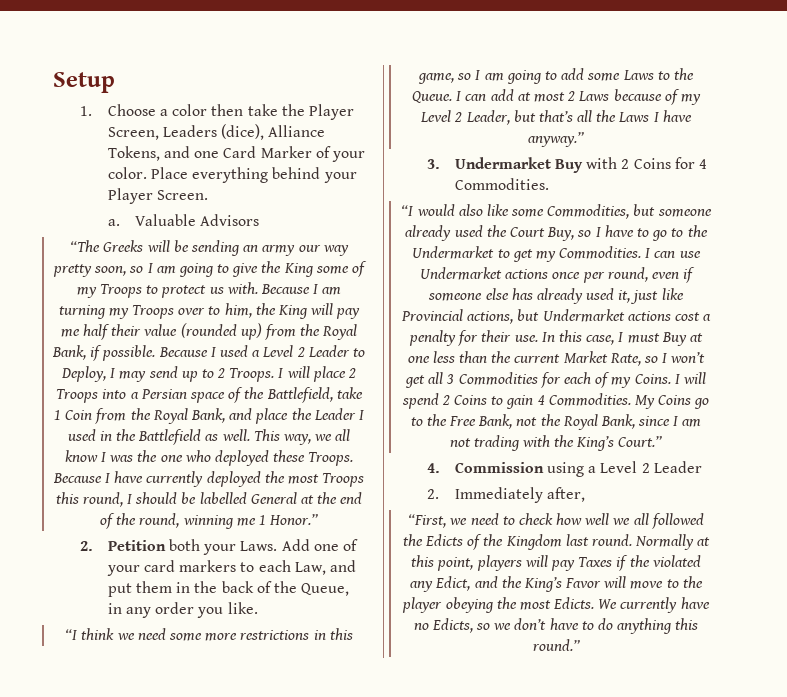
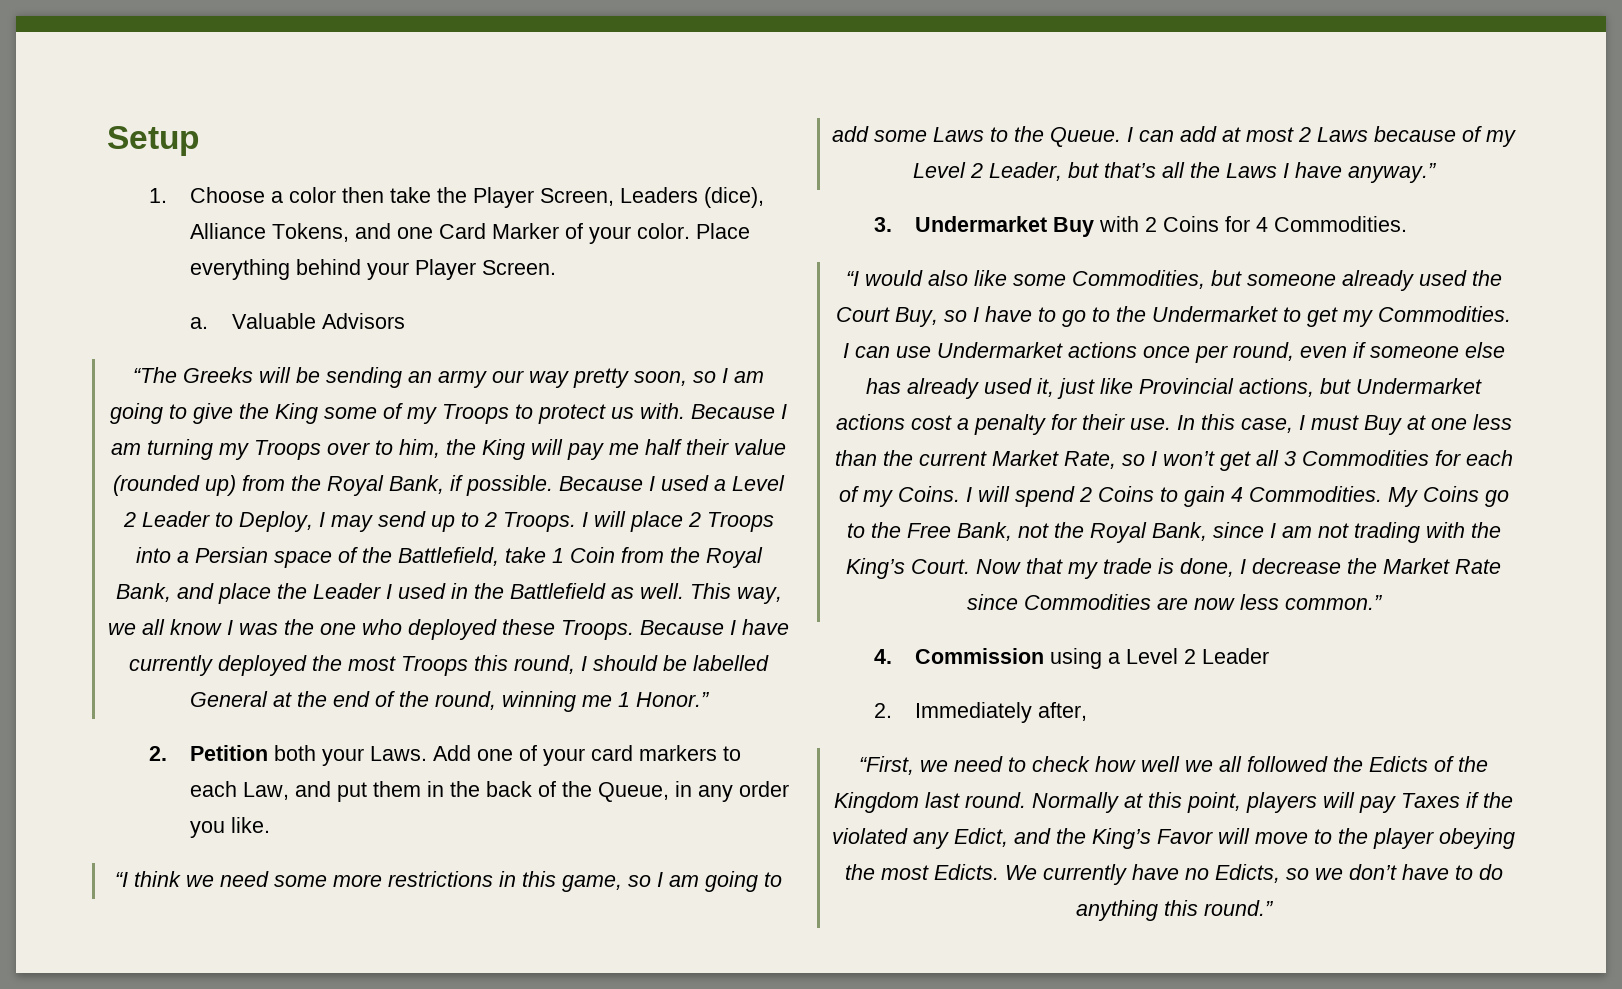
- My Coins go to the Free Bank, not the Royal Bank, since I am not trading with the King’s Court.”
+ My Coins go to the Free Bank, not the Royal Bank, since I am not trading with the King’s Court. Now that my trade is done, I decrease the Market Rate since Commodities are now less common.”

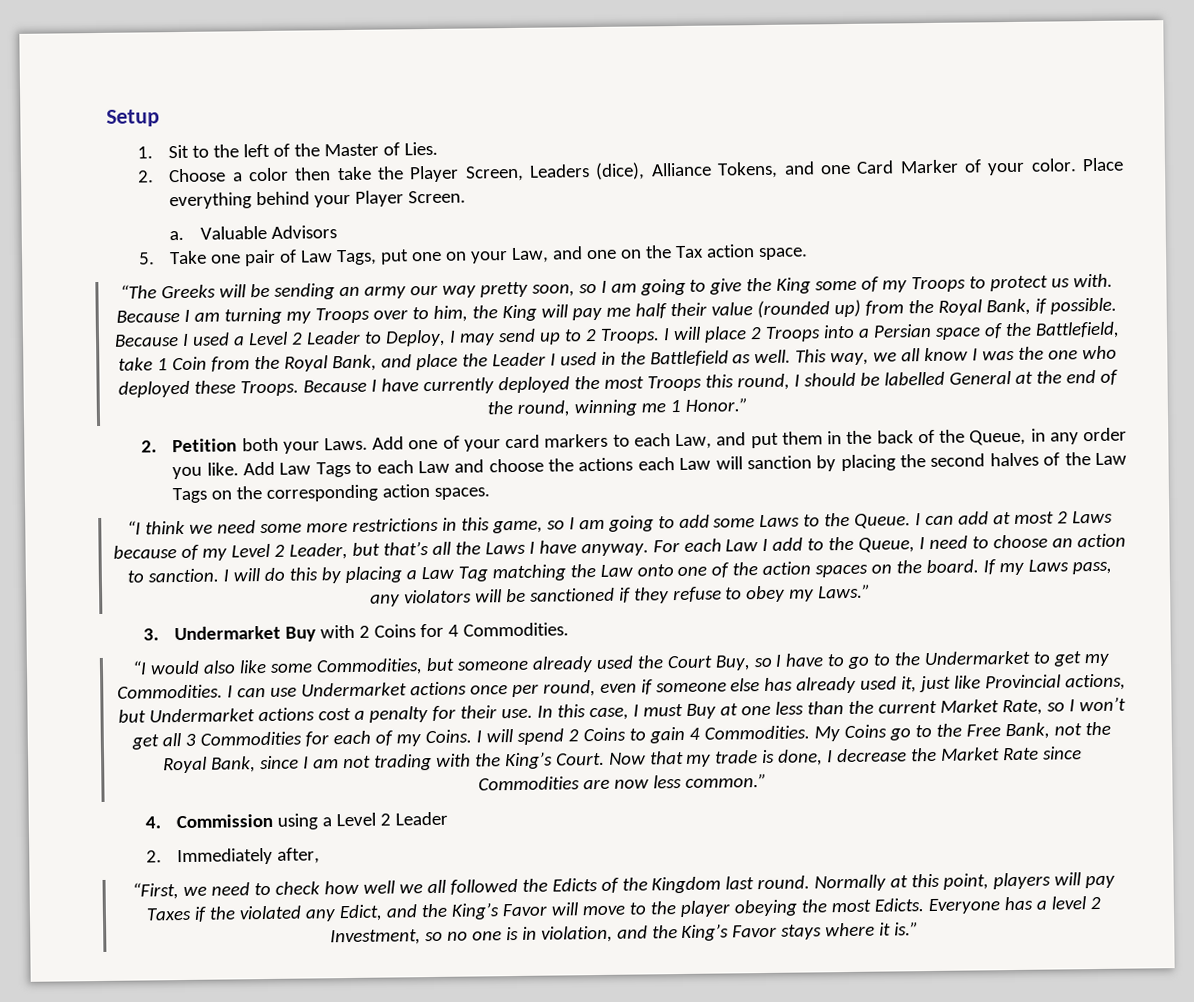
- 1. Choose a color then take the Player Screen, Leaders (dice), Alliance Tokens, and one Card Marker of your color.
+ 1. Sit to the left of the Master of Lies.
+ 2. Choose a color then take the Player Screen, Leaders (dice), Alliance Tokens, and one Card Marker of your color.
+ 5. Take one pair of Law Tags, put one on your Law, and one on the Tax action space.
+ Add Law Tags to each Law and choose the actions each Law will sanction by placing the second halves of the Law Tags on the corresponding action spaces.
- I can add at most 2 Laws because of my Level 2 Leader, but that’s all the Laws I have anyway.”
+ I can add at most 2 Laws because of my Level 2 Leader, but that’s all the Laws I have anyway. For each Law I add to the Queue, I need to choose an action to sanction. I will do this by placing a Law Tag matching the Law onto one of the action spaces on the board. If my Laws pass, any violators will be sanctioned if they refuse to obey my Laws.”
- We currently have no Edicts, so we don’t have to do anything this round.”
+ Everyone has a level 2 Investment, so no one is in violation, and the King’s Favor stays where it is.”

